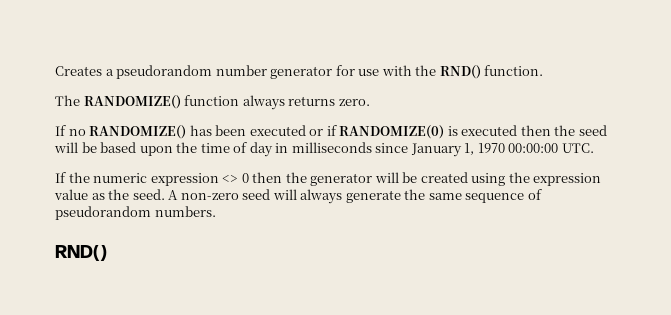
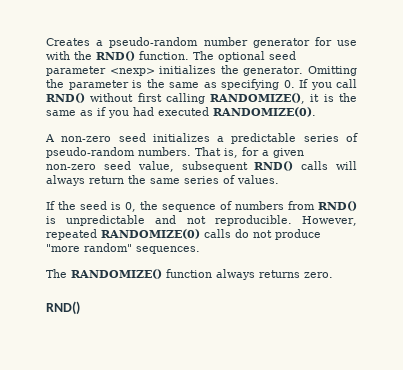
- Creates a pseudorandom number generator for use with the RND() function.
+ Creates a pseudo-random number generator for use with the RND() function. The optional seed parameter <nexp> initializes the generator. Omitting the parameter is the same as specifying 0. If you call RND() without first calling RANDOMIZE(), it is the same as if you had executed RANDOMIZE(0).
+ A non-zero seed initializes a predictable series of pseudo-random numbers. That is, for a given non-zero seed value, subsequent RND() calls will always return the same series of values.
+ If the seed is 0, the sequence of numbers from RND() is unpredictable and not reproducible. However, repeated RANDOMIZE(0) calls do not produce "more random" sequences.
- If no RANDOMIZE() has been executed or if RANDOMIZE(0) is executed then the seed will be based upon the time of day in milliseconds since January 1, 1970 00:00:00 UTC.
- If the numeric expression <> 0 then the generator will be created using the expression value as the seed. A non-zero seed will always generate the same sequence of pseudorandom numbers.

